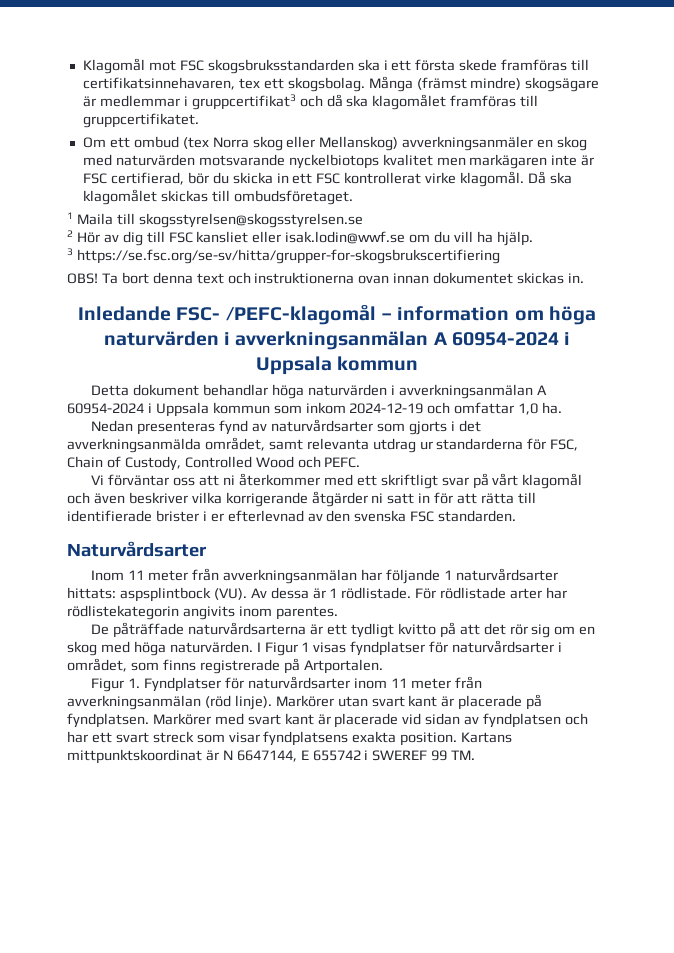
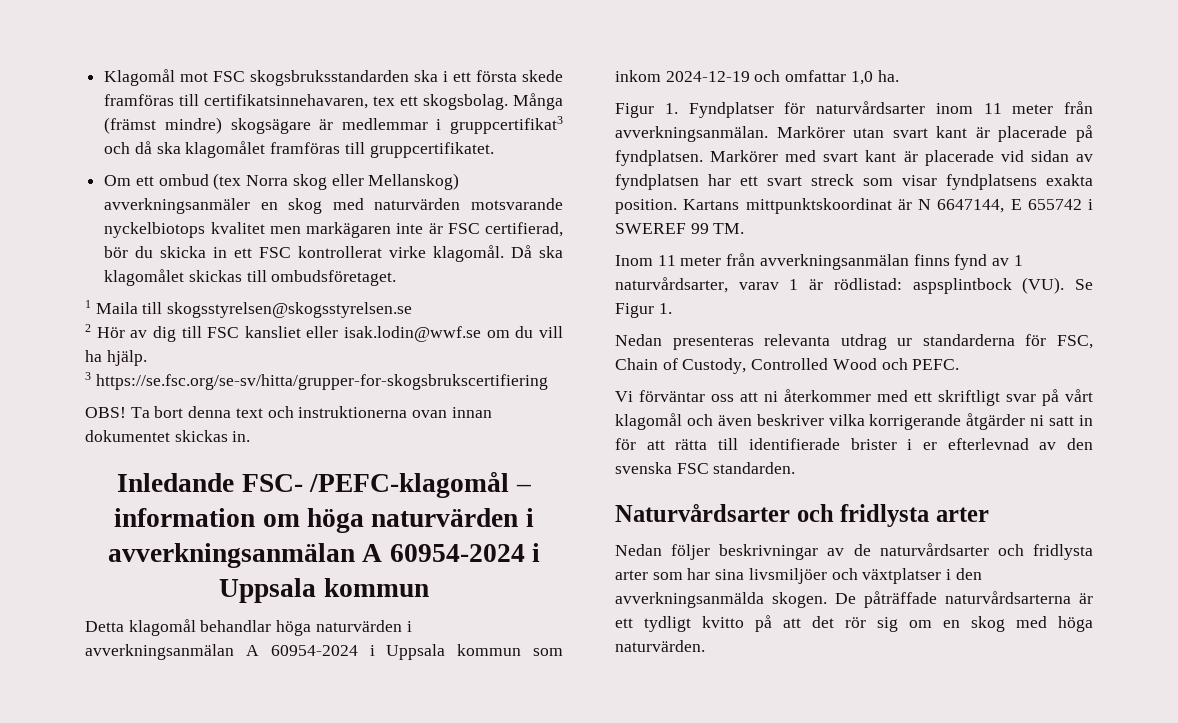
- Detta dokument behandlar höga naturvärden i avverkningsanmälan A 60954-2024 i Uppsala kommun som inkom 2024-12-19 och omfattar 1,0 ha.
+ Detta klagomål behandlar höga naturvärden i avverkningsanmälan A 60954-2024 i Uppsala kommun som inkom 2024-12-19 och omfattar 1,0 ha.
- Nedan presenteras fynd av naturvårdsarter som gjorts i det avverkningsanmälda området, samt relevanta utdrag ur standarderna för FSC, Chain of Custody, Controlled Wood och PEFC.
+ Figur 1. Fyndplatser för naturvårdsarter inom 11 meter från avverkningsanmälan. Markörer utan svart kant är placerade på fyndplatsen. Markörer med svart kant är placerade vid sidan av fyndplatsen har ett svart streck som visar fyndplatsens exakta position. Kartans mittpunktskoordinat är N 6647144, E 655742 i SWEREF 99 TM.
+ Inom 11 meter från avverkningsanmälan finns fynd av 1 naturvårdsarter, varav 1 är rödlistad: aspsplintbock (VU). Se Figur 1.
+ Nedan presenteras relevanta utdrag ur standarderna för FSC, Chain of Custody, Controlled Wood och PEFC.
- Naturvårdsarter
- Inom 11 meter från avverkningsanmälan har följande 1 naturvårdsarter hittats: aspsplintbock (VU). Av dessa är 1 rödlistade. För rödlistade arter har rödlistekategorin angivits inom parentes.
- De påträffade naturvårdsarterna är ett tydligt kvitto på att det rör sig om en skog med höga naturvärden. I Figur 1 visas fyndplatser för naturvårdsarter i området, som finns registrerade på Artportalen.
- Figur 1. Fyndplatser för naturvårdsarter inom 11 meter från avverkningsanmälan (röd linje). Markörer utan svart kant är placerade på fyndplatsen. Markörer med svart kant är placerade vid sidan av fyndplatsen och har ett svart streck som visar fyndplatsens exakta position. Kartans mittpunktskoordinat är N 6647144, E 655742 i SWEREF 99 TM.
+ Naturvårdsarter och fridlysta arter
+ Nedan följer beskrivningar av de naturvårdsarter och fridlysta arter som har sina livsmiljöer och växtplatser i den avverkningsanmälda skogen. De påträffade naturvårdsarterna är ett tydligt kvitto på att det rör sig om en skog med höga naturvärden.

